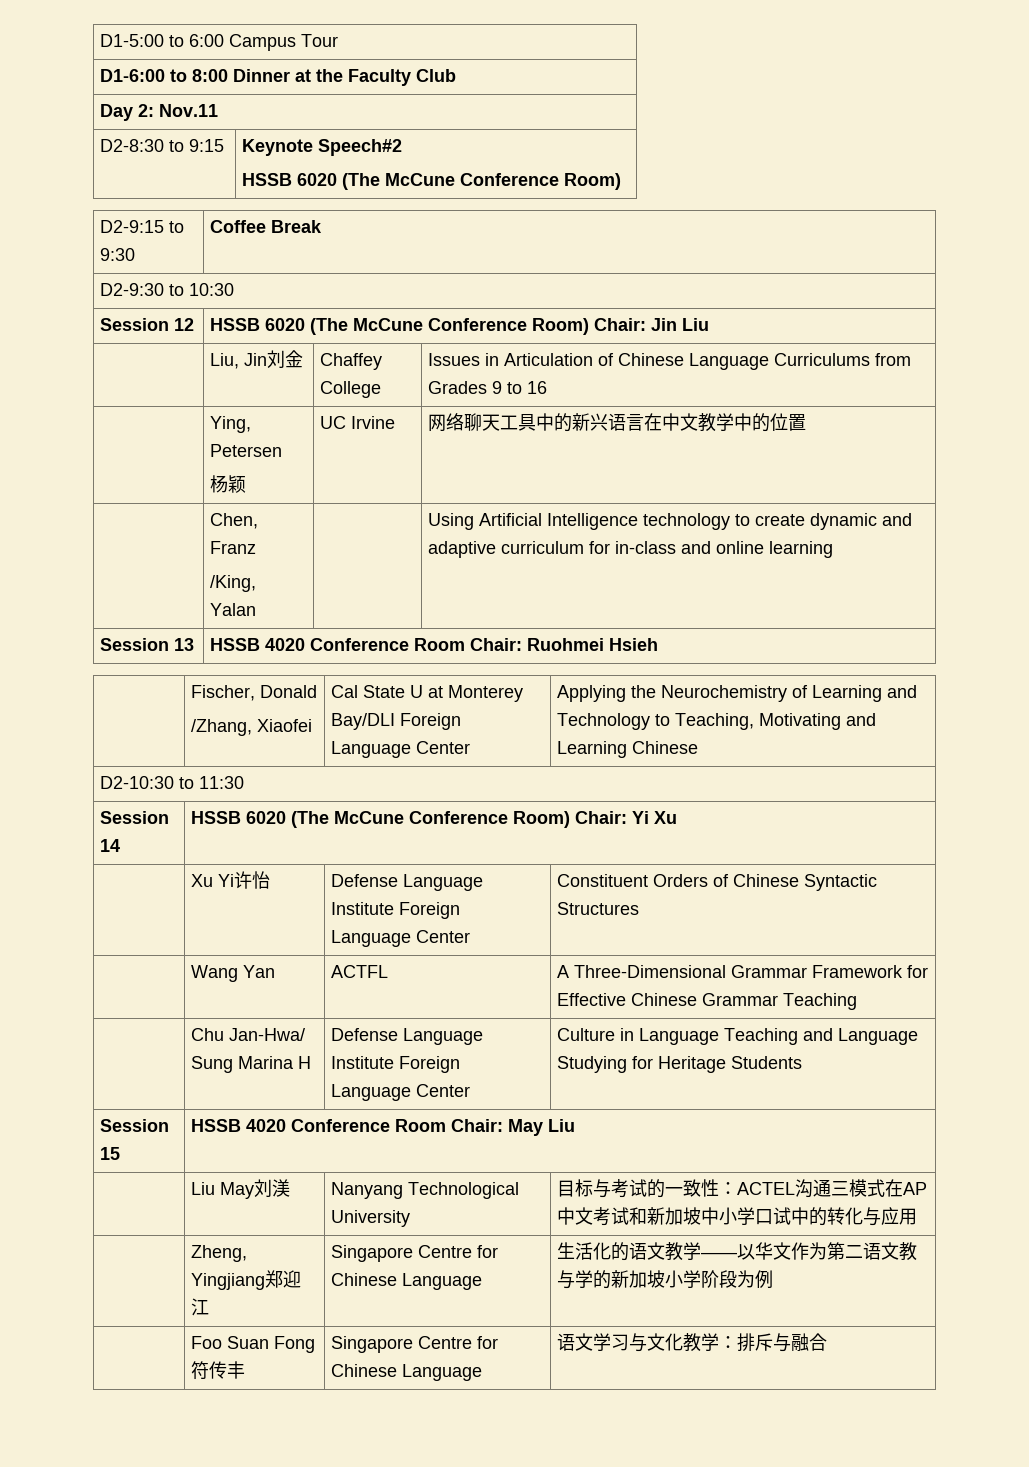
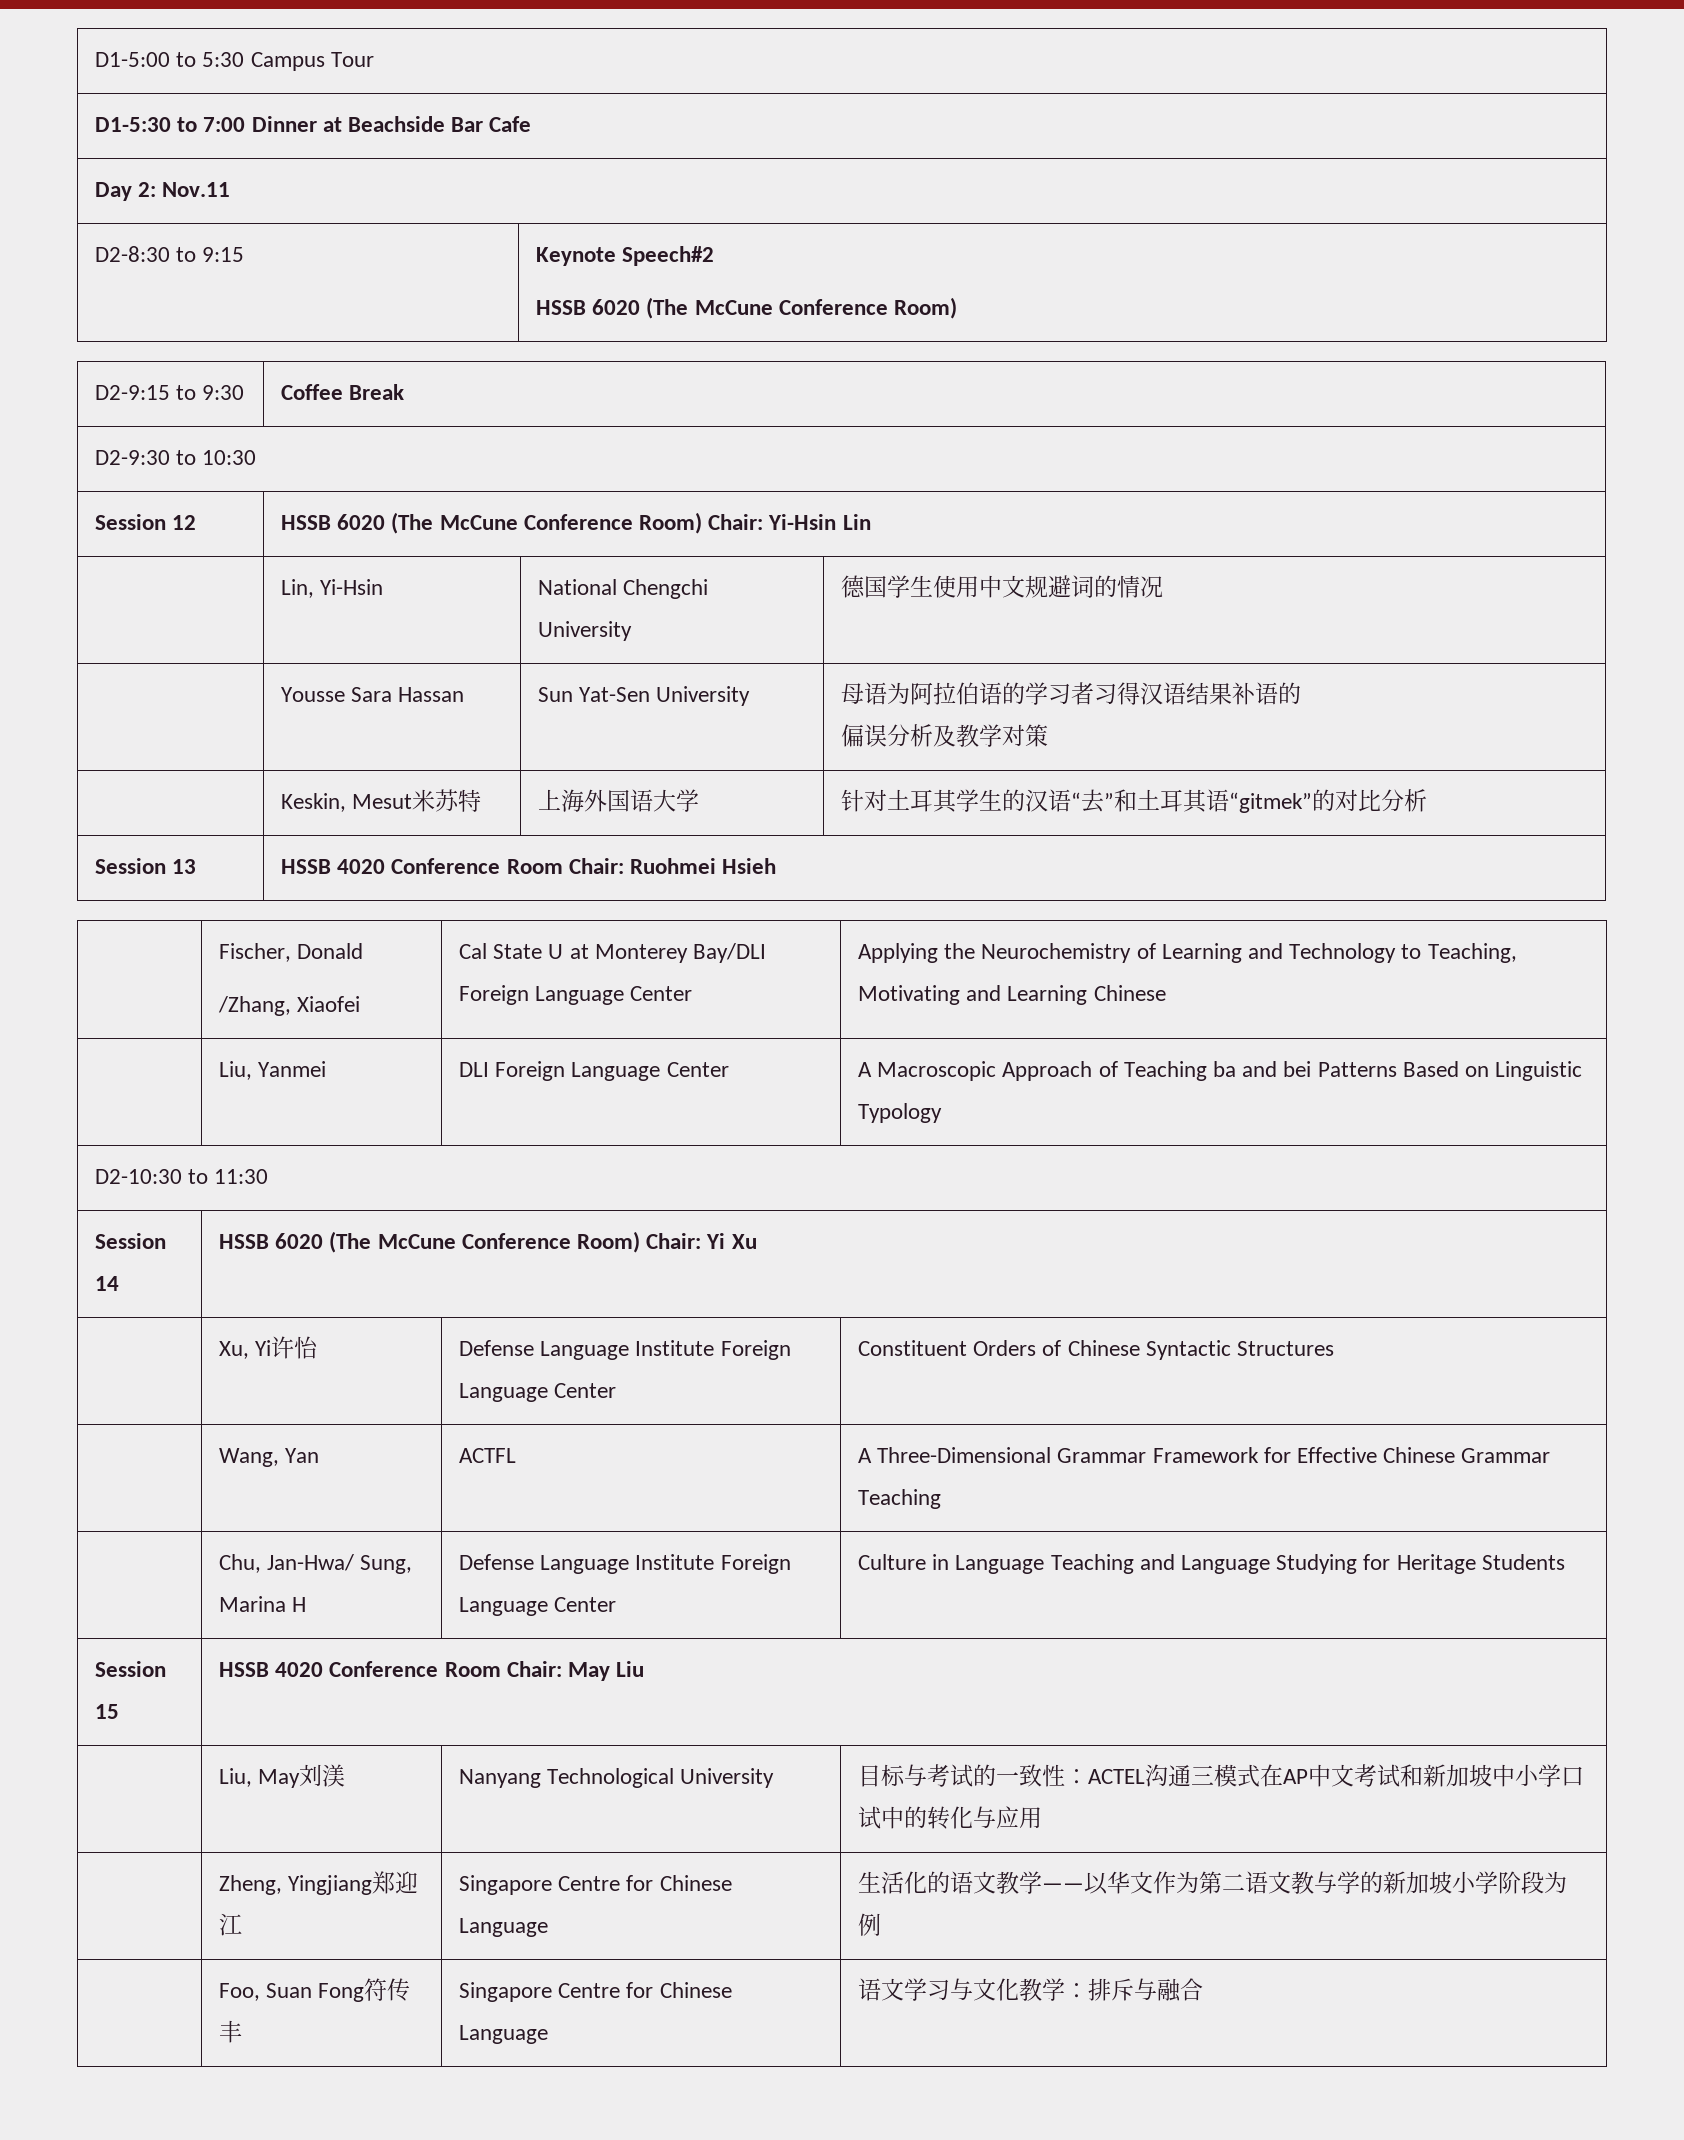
- D1-5:00 to 6:00 Campus Tour
+ D1-5:00 to 5:30 Campus Tour
- D1-6:00 to 8:00 Dinner at the Faculty Club
+ D1-5:30 to 7:00 Dinner at Beachside Bar Cafe
- Session 12 | HSSB 6020 (The McCune Conference Room) Chair: Jin Liu
- | Liu, Jin刘金 | Chaffey College | Issues in Articulation of Chinese Language Curriculums from Grades 9 to 16
- | Ying, Petersen
- 杨颖 | UC Irvine | 网络聊天工具中的新兴语言在中文教学中的位置
- | Chen, Franz
- /King, Yalan | | Using Artificial Intelligence technology to create dynamic and adaptive curriculum for in-class and online learning
+ Session 12 | HSSB 6020 (The McCune Conference Room) Chair: Yi-Hsin Lin
+ | Lin, Yi-Hsin | National Chengchi University | 德国学生使用中文规避词的情况
+ | Yousse Sara Hassan | Sun Yat-Sen University | 母语为阿拉伯语的学习者习得汉语结果补语的
+ 偏误分析及教学对策
+ | Keskin, Mesut米苏特 | 上海外国语大学 | 针对土耳其学生的汉语“去”和土耳其语“gitmek”的对比分析
+ | Liu, Yanmei | DLI Foreign Language Center | A Macroscopic Approach of Teaching ba and bei Patterns Based on Linguistic Typology
- | Xu Yi许怡 | Defense Language Institute Foreign Language Center | Constituent Orders of Chinese Syntactic Structures
+ | Xu, Yi许怡 | Defense Language Institute Foreign Language Center | Constituent Orders of Chinese Syntactic Structures
- | Wang Yan | ACTFL | A Three-Dimensional Grammar Framework for Effective Chinese Grammar Teaching
+ | Wang, Yan | ACTFL | A Three-Dimensional Grammar Framework for Effective Chinese Grammar Teaching
- | Chu Jan-Hwa/ Sung Marina H | Defense Language Institute Foreign Language Center | Culture in Language Teaching and Language Studying for Heritage Students
+ | Chu, Jan-Hwa/ Sung, Marina H | Defense Language Institute Foreign Language Center | Culture in Language Teaching and Language Studying for Heritage Students
- | Liu May刘渼 | Nanyang Technological University | 目标与考试的一致性：ACTEL沟通三模式在AP中文考试和新加坡中小学口试中的转化与应用
+ | Liu, May刘渼 | Nanyang Technological University | 目标与考试的一致性：ACTEL沟通三模式在AP中文考试和新加坡中小学口试中的转化与应用
- | Foo Suan Fong符传丰 | Singapore Centre for Chinese Language | 语文学习与文化教学：排斥与融合
+ | Foo, Suan Fong符传丰 | Singapore Centre for Chinese Language | 语文学习与文化教学：排斥与融合

